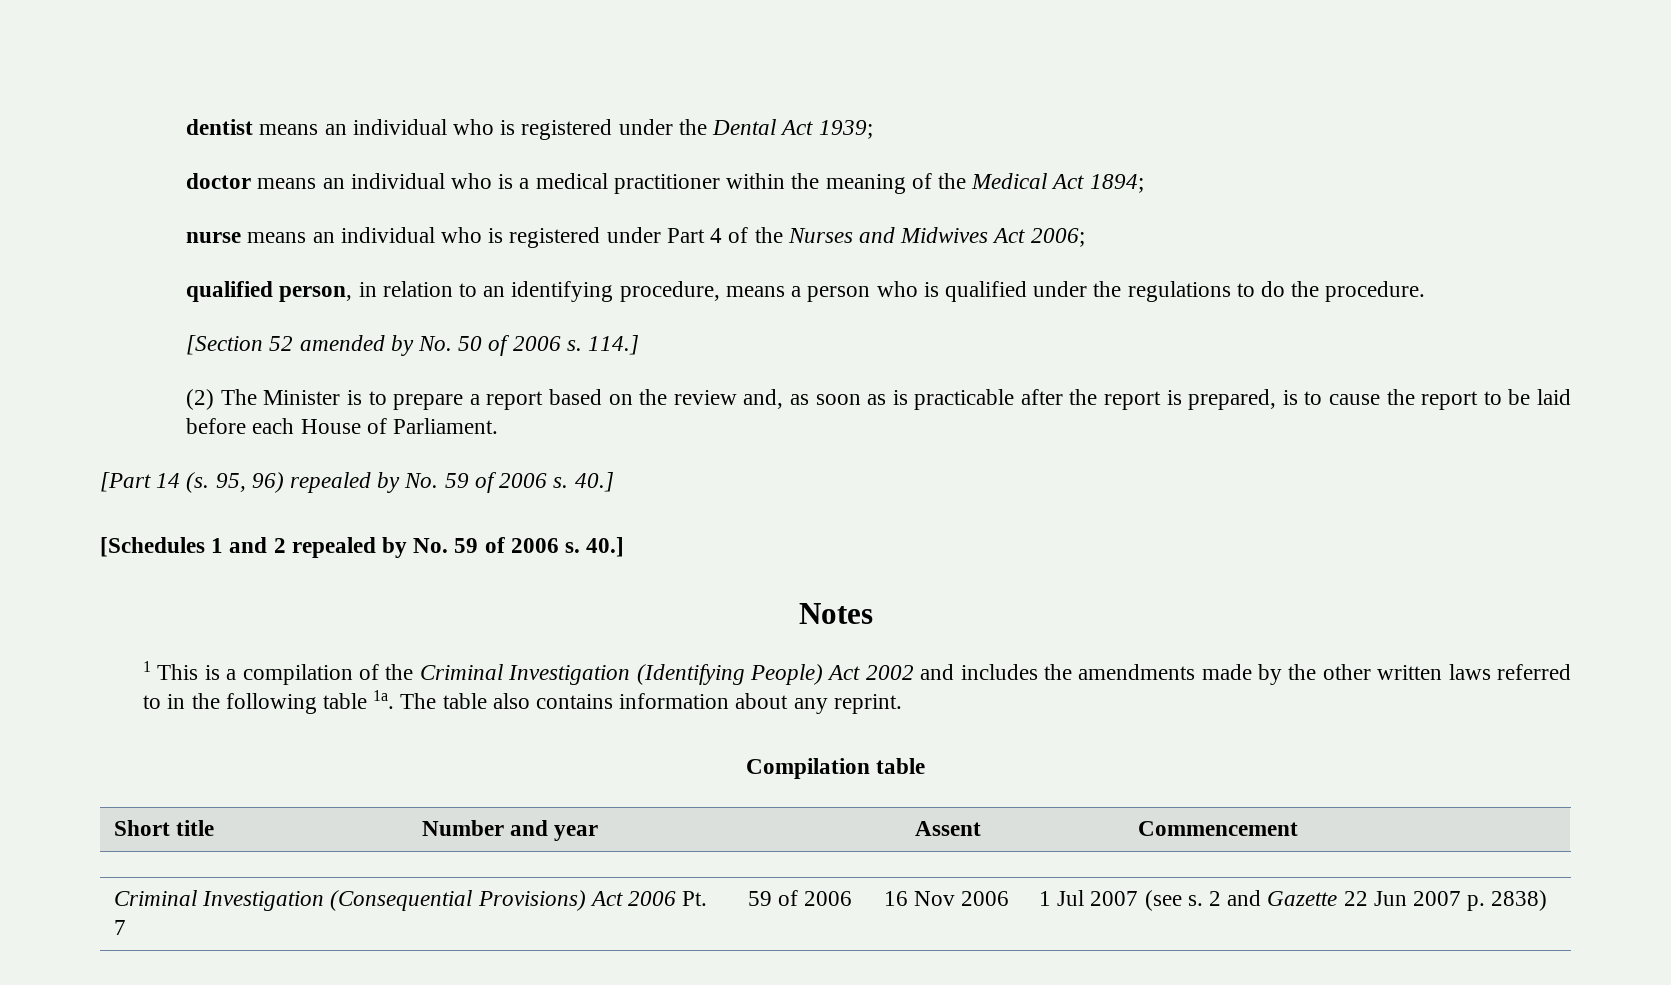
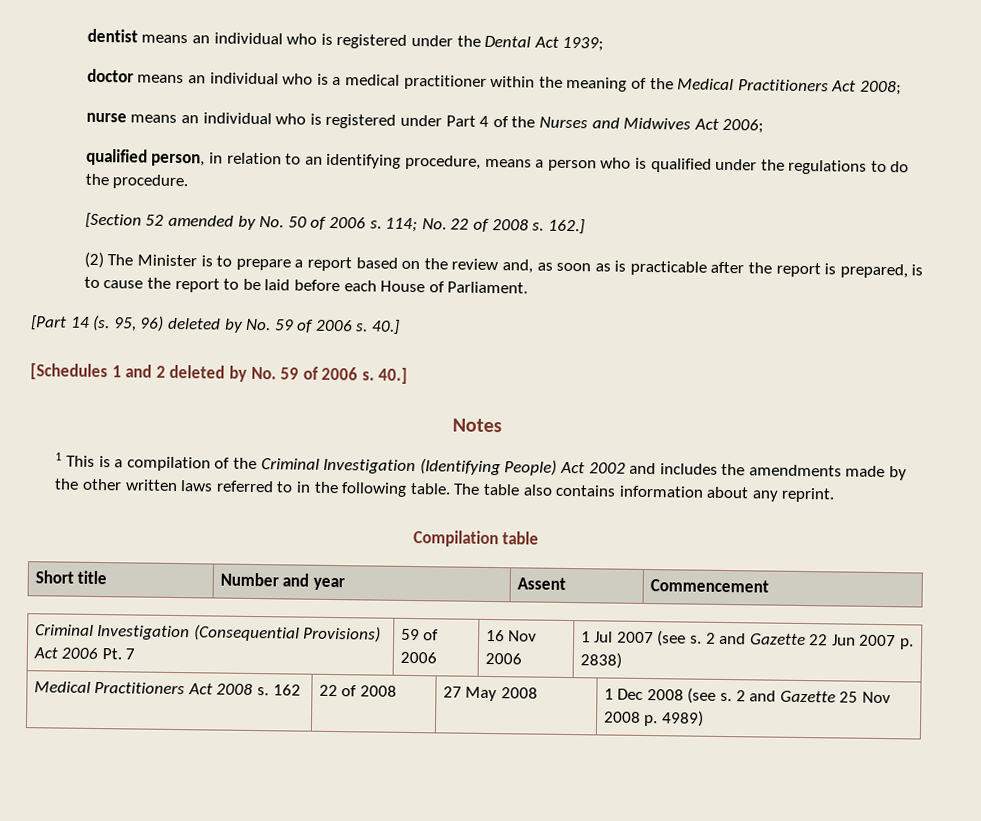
- doctor means an individual who is a medical practitioner within the meaning of the Medical Act 1894;
+ doctor means an individual who is a medical practitioner within the meaning of the Medical Practitioners Act 2008;
- 114.]
+ 114; No. 22 of 2008 s. 162.]
- 95, 96) repealed by No. 59 of 2006 s.
+ 95, 96) deleted by No. 59 of 2006 s.
- [Schedules 1 and 2 repealed by No. 59 of 2006 s.
+ [Schedules 1 and 2 deleted by No. 59 of 2006 s.
- 1 This is a compilation of the Criminal Investigation (Identifying People) Act 2002 and includes the amendments made by the other written laws referred to in the following table 1a.
+ 1 This is a compilation of the Criminal Investigation (Identifying People) Act 2002 and includes the amendments made by the other written laws referred to in the following table.
+ Medical Practitioners Act 2008 s. 162 | 22 of 2008 | 27 May 2008 | 1 Dec 2008 (see s. 2 and Gazette 25 Nov 2008 p. 4989)

